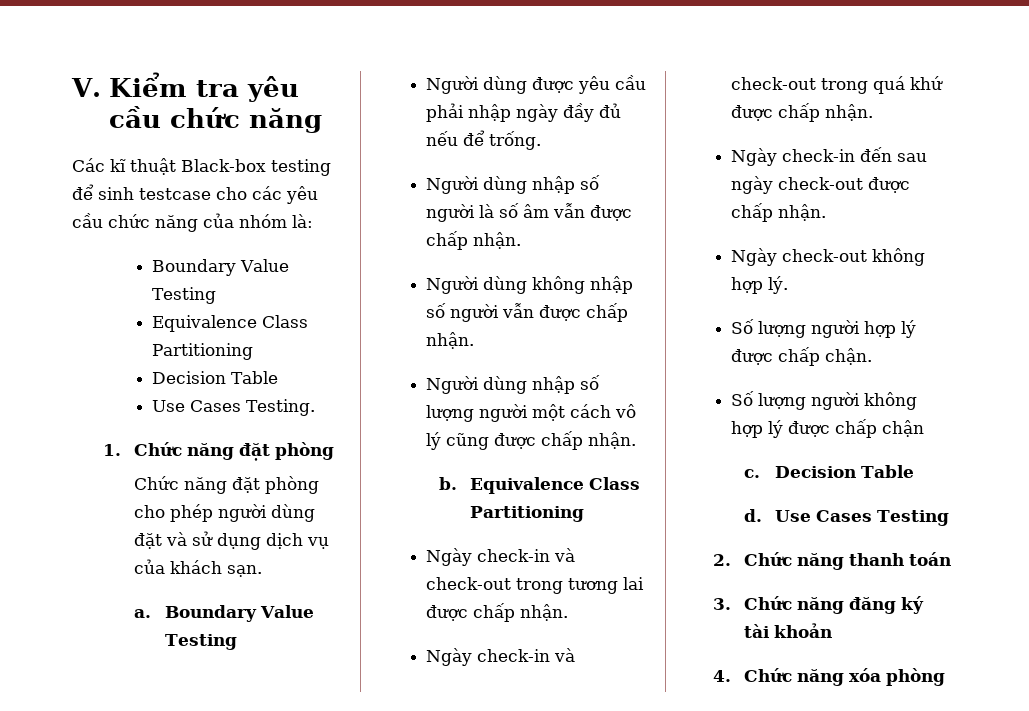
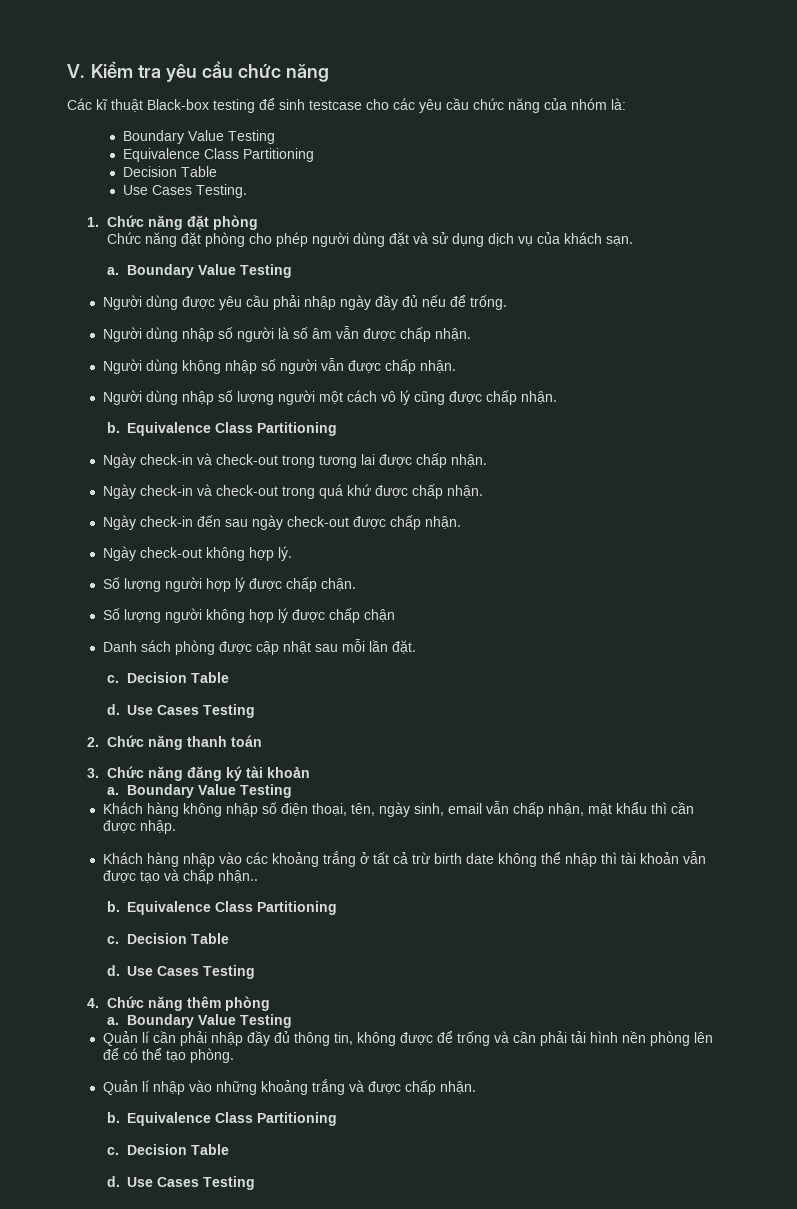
+ Danh sách phòng được cập nhật sau mỗi lần đặt.
  3. Chức năng đăng ký tài khoản
+ a. Boundary Value Testing
+ Khách hàng không nhập số điện thoại, tên, ngày sinh, email vẫn chấp nhận, mật khẩu thì cần được nhập.
+ Khách hàng nhập vào các khoảng trắng ở tất cả trừ birth date không thể nhập thì tài khoản vẫn được tạo và chấp nhận..
+ b. Equivalence Class Partitioning
+ c. Decision Table
+ d. Use Cases Testing
- 4. Chức năng xóa phòng
+ 4. Chức năng thêm phòng
+ a. Boundary Value Testing
+ Quản lí cần phải nhập đầy đủ thông tin, không được để trống và cần phải tải hình nền phòng lên để có thể tạo phòng.
+ Quản lí nhập vào những khoảng trắng và được chấp nhận.
+ b. Equivalence Class Partitioning
+ c. Decision Table
+ d. Use Cases Testing

